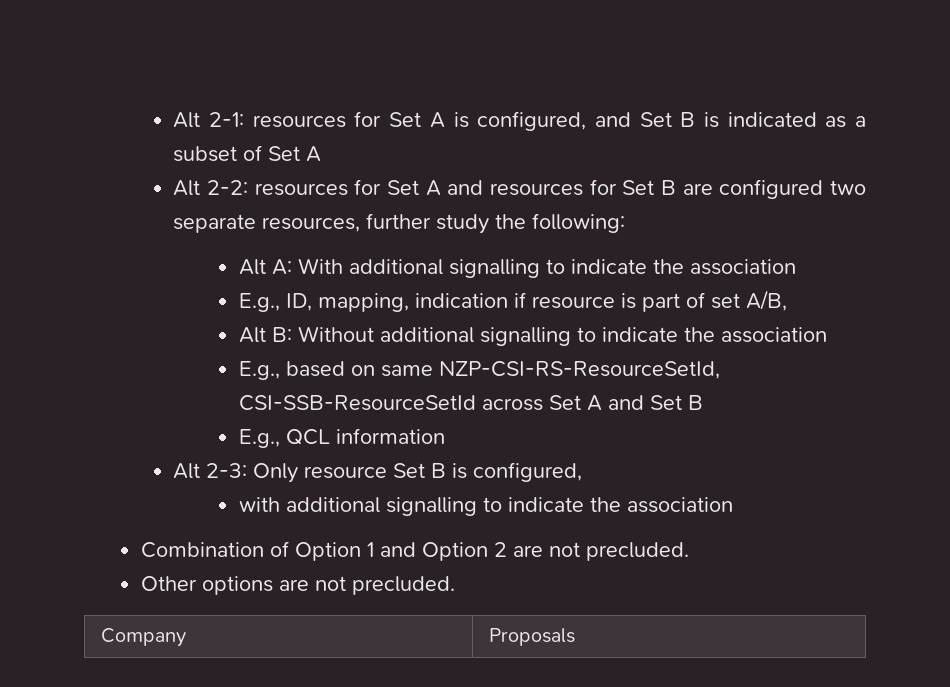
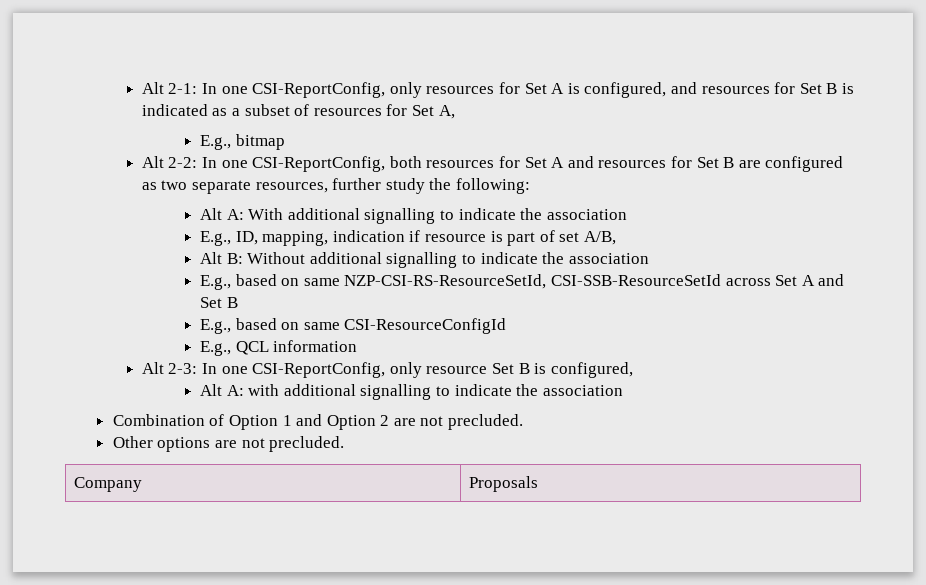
- Alt 2-1: resources for Set A is configured, and Set B is indicated as a subset of Set A
- Alt 2-2: resources for Set A and resources for Set B are configured two separate resources, further study the following:
+ Alt 2-1: In one CSI-ReportConfig, only resources for Set A is configured, and resources for Set B is indicated as a subset of resources for Set A,
+ E.g., bitmap
+ Alt 2-2: In one CSI-ReportConfig, both resources for Set A and resources for Set B are configured as two separate resources, further study the following:
+ E.g., based on same CSI-ResourceConfigId
- Alt 2-3: Only resource Set B is configured,
+ Alt 2-3: In one CSI-ReportConfig, only resource Set B is configured,
- with additional signalling to indicate the association
+ Alt A: with additional signalling to indicate the association

